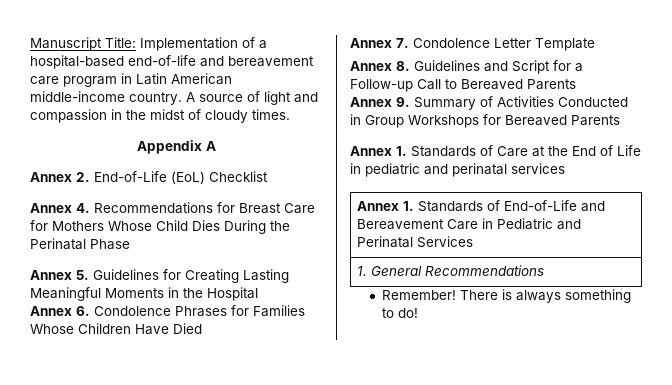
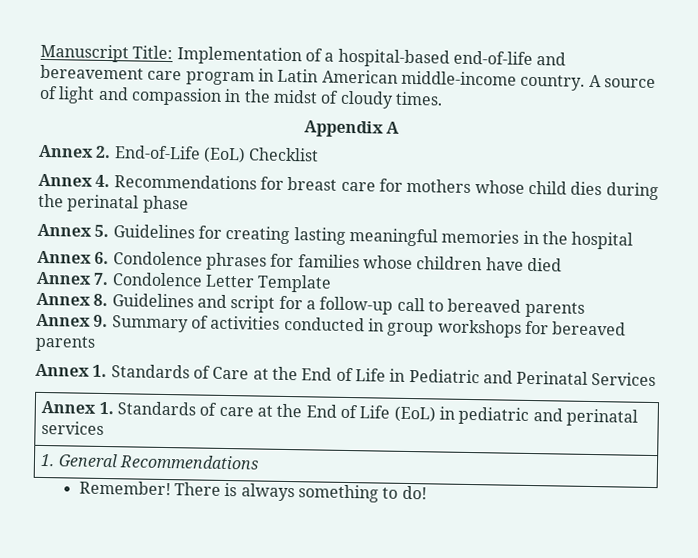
- Annex 4. Recommendations for Breast Care for Mothers Whose Child Dies During the Perinatal Phase
+ Annex 4. Recommendations for breast care for mothers whose child dies during the perinatal phase
- Annex 5. Guidelines for Creating Lasting Meaningful Moments in the Hospital
+ Annex 5. Guidelines for creating lasting meaningful memories in the hospital
- Annex 6. Condolence Phrases for Families Whose Children Have Died
+ Annex 6. Condolence phrases for families whose children have died
- Annex 8. Guidelines and Script for a Follow-up Call to Bereaved Parents
+ Annex 8. Guidelines and script for a follow-up call to bereaved parents
- Annex 9. Summary of Activities Conducted in Group Workshops for Bereaved Parents
+ Annex 9. Summary of activities conducted in group workshops for bereaved parents
- Annex 1. Standards of Care at the End of Life in pediatric and perinatal services
- Annex 1. Standards of End-of-Life and Bereavement Care in Pediatric and Perinatal Services
+ Annex 1. Standards of Care at the End of Life in Pediatric and Perinatal Services
+ Annex 1. Standards of care at the End of Life (EoL) in pediatric and perinatal services

